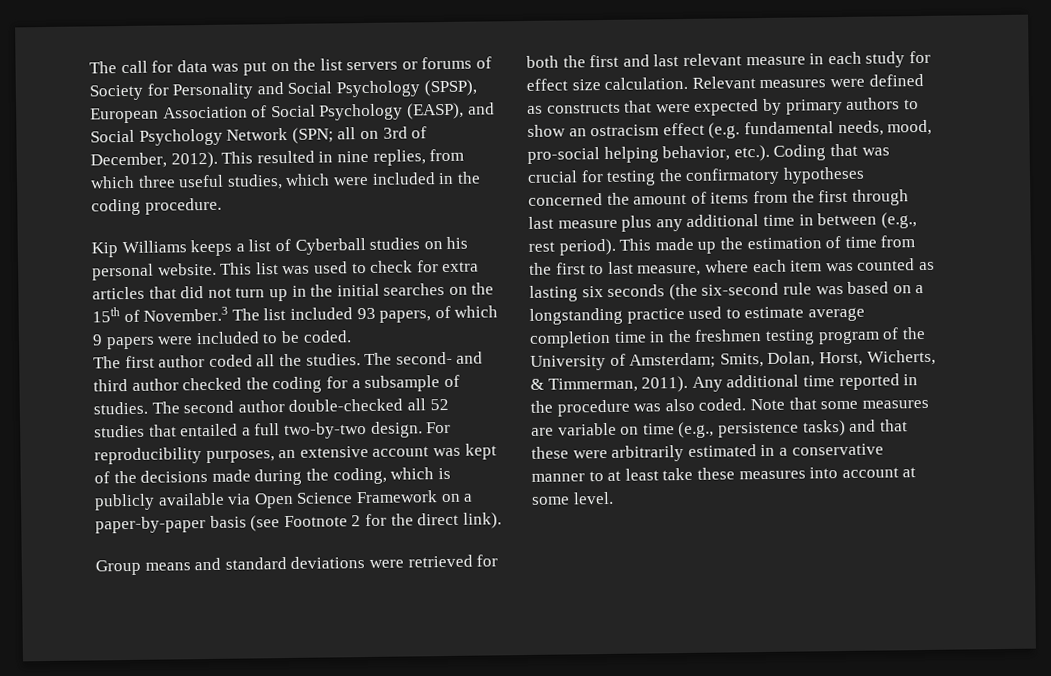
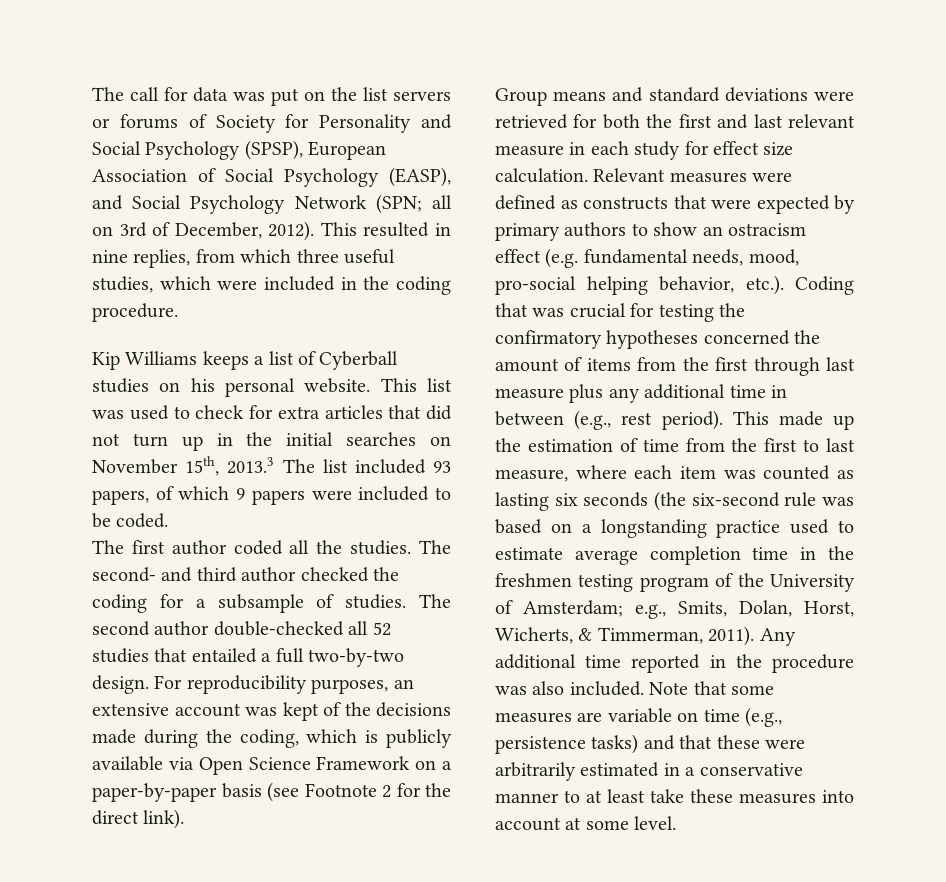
- This list was used to check for extra articles that did not turn up in the initial searches on the 15th of November.3 The list included 93 papers, of which 9 papers were included to be coded.
+ This list was used to check for extra articles that did not turn up in the initial searches on November 15th, 2013.3 The list included 93 papers, of which 9 papers were included to be coded.
- This made up the estimation of time from the first to last measure, where each item was counted as lasting six seconds (the six-second rule was based on a longstanding practice used to estimate average completion time in the freshmen testing program of the University of Amsterdam; Smits, Dolan, Horst, Wicherts, & Timmerman, 2011).
+ This made up the estimation of time from the first to last measure, where each item was counted as lasting six seconds (the six-second rule was based on a longstanding practice used to estimate average completion time in the freshmen testing program of the University of Amsterdam; e.g., Smits, Dolan, Horst, Wicherts, & Timmerman, 2011).
- Any additional time reported in the procedure was also coded.
+ Any additional time reported in the procedure was also included.

